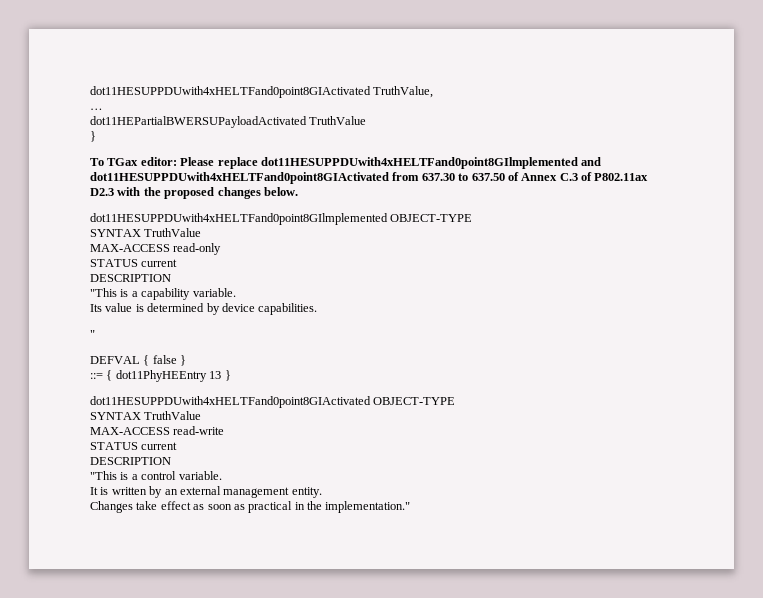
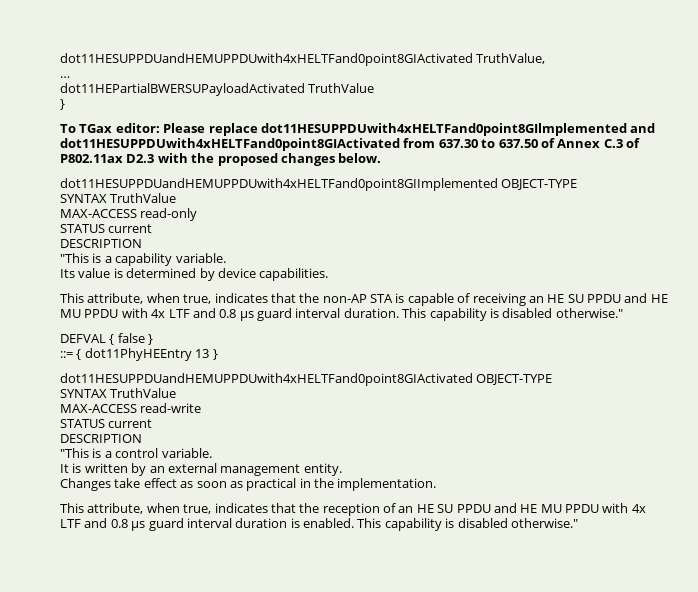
- dot11HESUPPDUwith4xHELTFand0point8GIActivated TruthValue,
+ dot11HESUPPDUandHEMUPPDUwith4xHELTFand0point8GIActivated TruthValue,
- dot11HESUPPDUwith4xHELTFand0point8GIlmplemented OBJECT-TYPE
+ dot11HESUPPDUandHEMUPPDUwith4xHELTFand0point8GIImplemented OBJECT-TYPE
- "
+ This attribute, when true, indicates that the non-AP STA is capable of receiving an HE SU PPDU and HE MU PPDU with 4x LTF and 0.8 µs guard interval duration. This capability is disabled otherwise."
- dot11HESUPPDUwith4xHELTFand0point8GIActivated OBJECT-TYPE
+ dot11HESUPPDUandHEMUPPDUwith4xHELTFand0point8GIActivated OBJECT-TYPE
- Changes take effect as soon as practical in the implementation."
+ Changes take effect as soon as practical in the implementation.
+ This attribute, when true, indicates that the reception of an HE SU PPDU and HE MU PPDU with 4x LTF and 0.8 µs guard interval duration is enabled. This capability is disabled otherwise."

